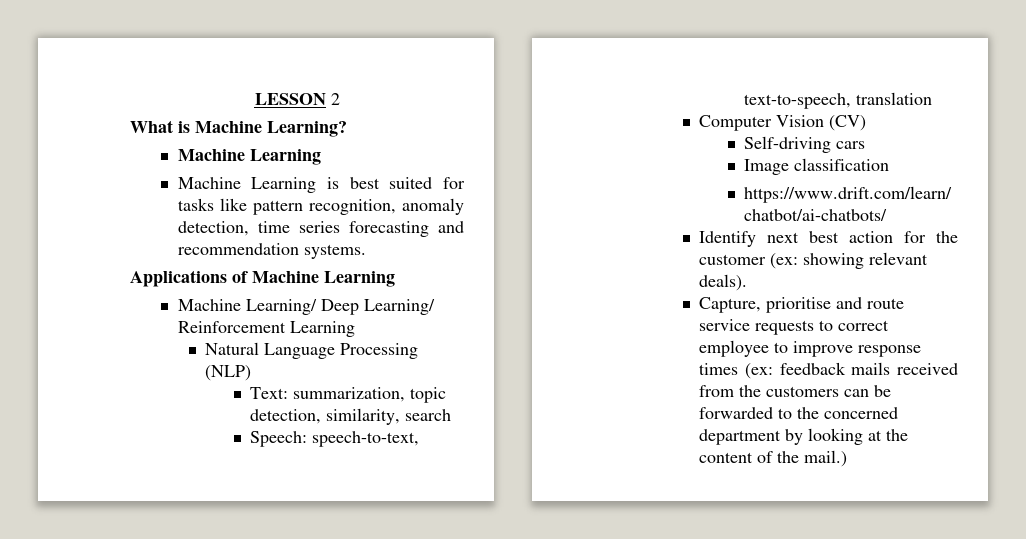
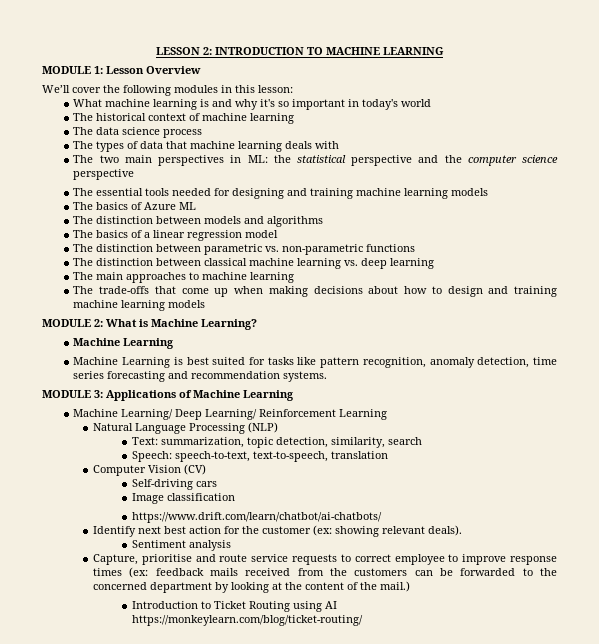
- LESSON 2
- What is Machine Learning?
+ LESSON 2: INTRODUCTION TO MACHINE LEARNING
+ MODULE 1: Lesson Overview
+ We’ll cover the following modules in this lesson:
+ What machine learning is and why it's so important in today's world
+ The historical context of machine learning
+ The data science process
+ The types of data that machine learning deals with
+ The two main perspectives in ML: the statistical perspective and the computer science perspective
+ The essential tools needed for designing and training machine learning models
+ The basics of Azure ML
+ The distinction between models and algorithms
+ The basics of a linear regression model
+ The distinction between parametric vs. non-parametric functions
+ The distinction between classical machine learning vs. deep learning
+ The main approaches to machine learning
+ The trade-offs that come up when making decisions about how to design and training machine learning models
+ MODULE 2: What is Machine Learning?
- Applications of Machine Learning
+ MODULE 3: Applications of Machine Learning
+ Sentiment analysis
+ Introduction to Ticket Routing using AI https://monkeylearn.com/blog/ticket-routing/

